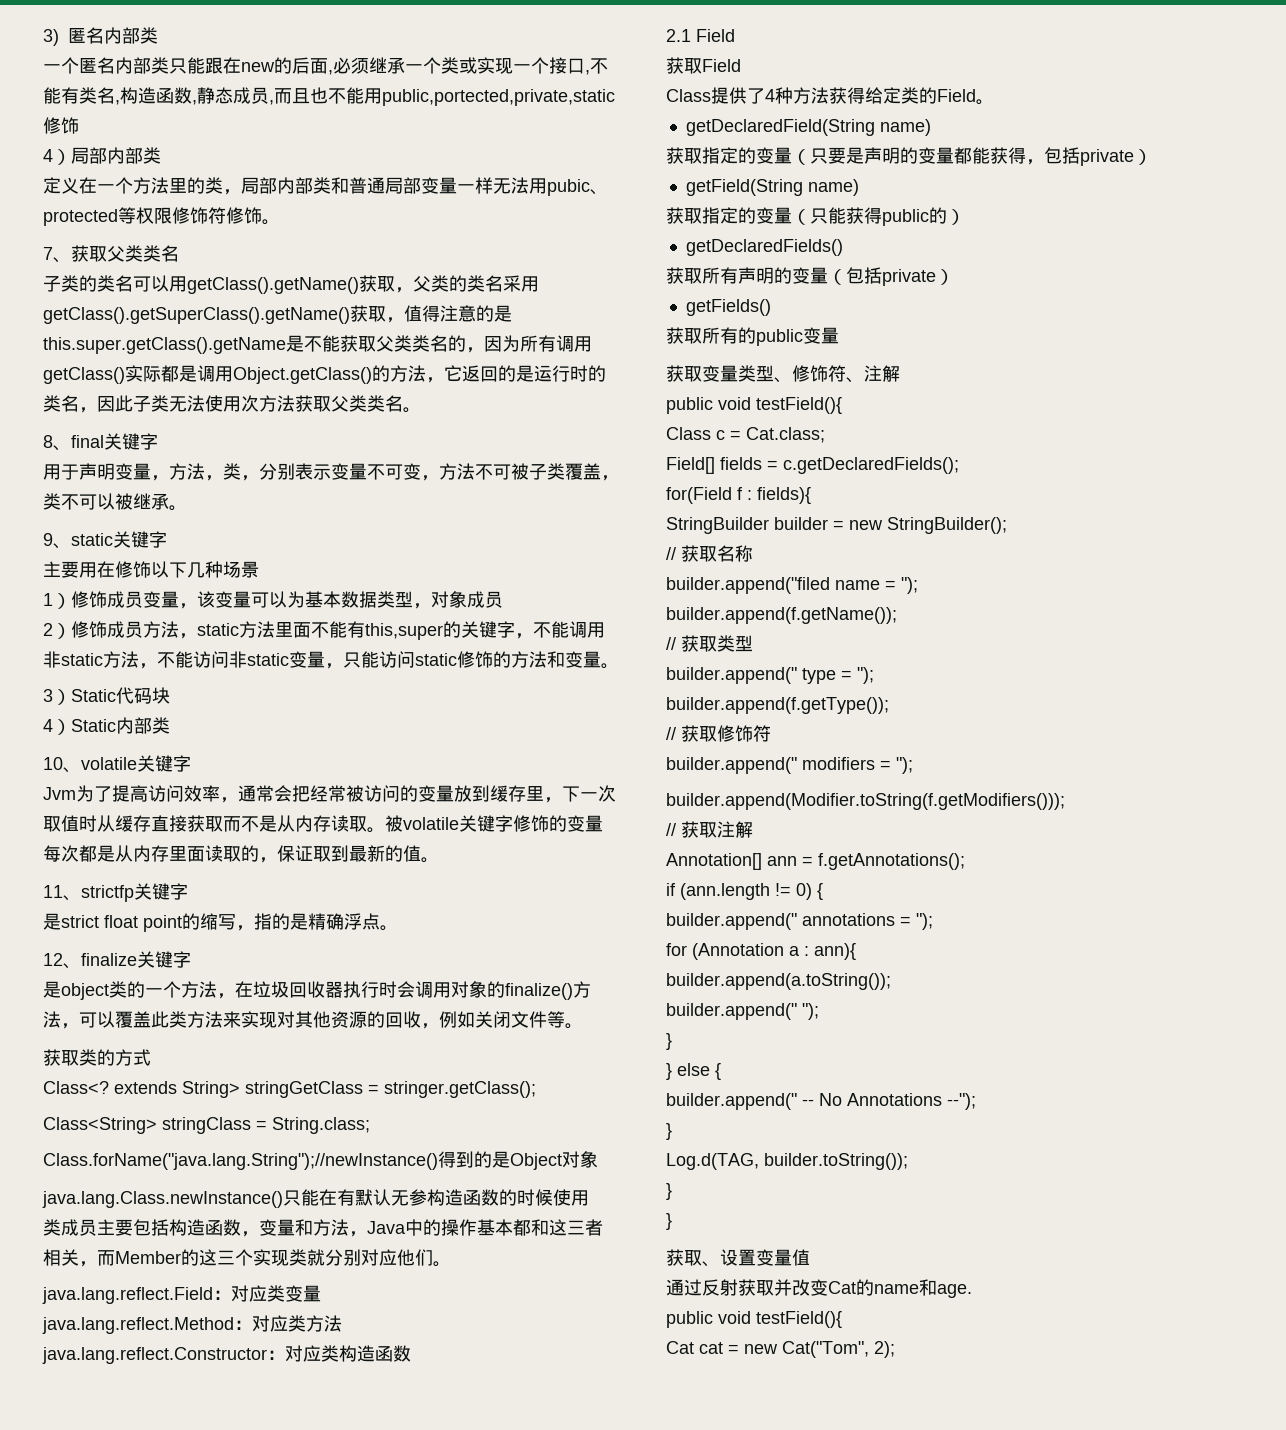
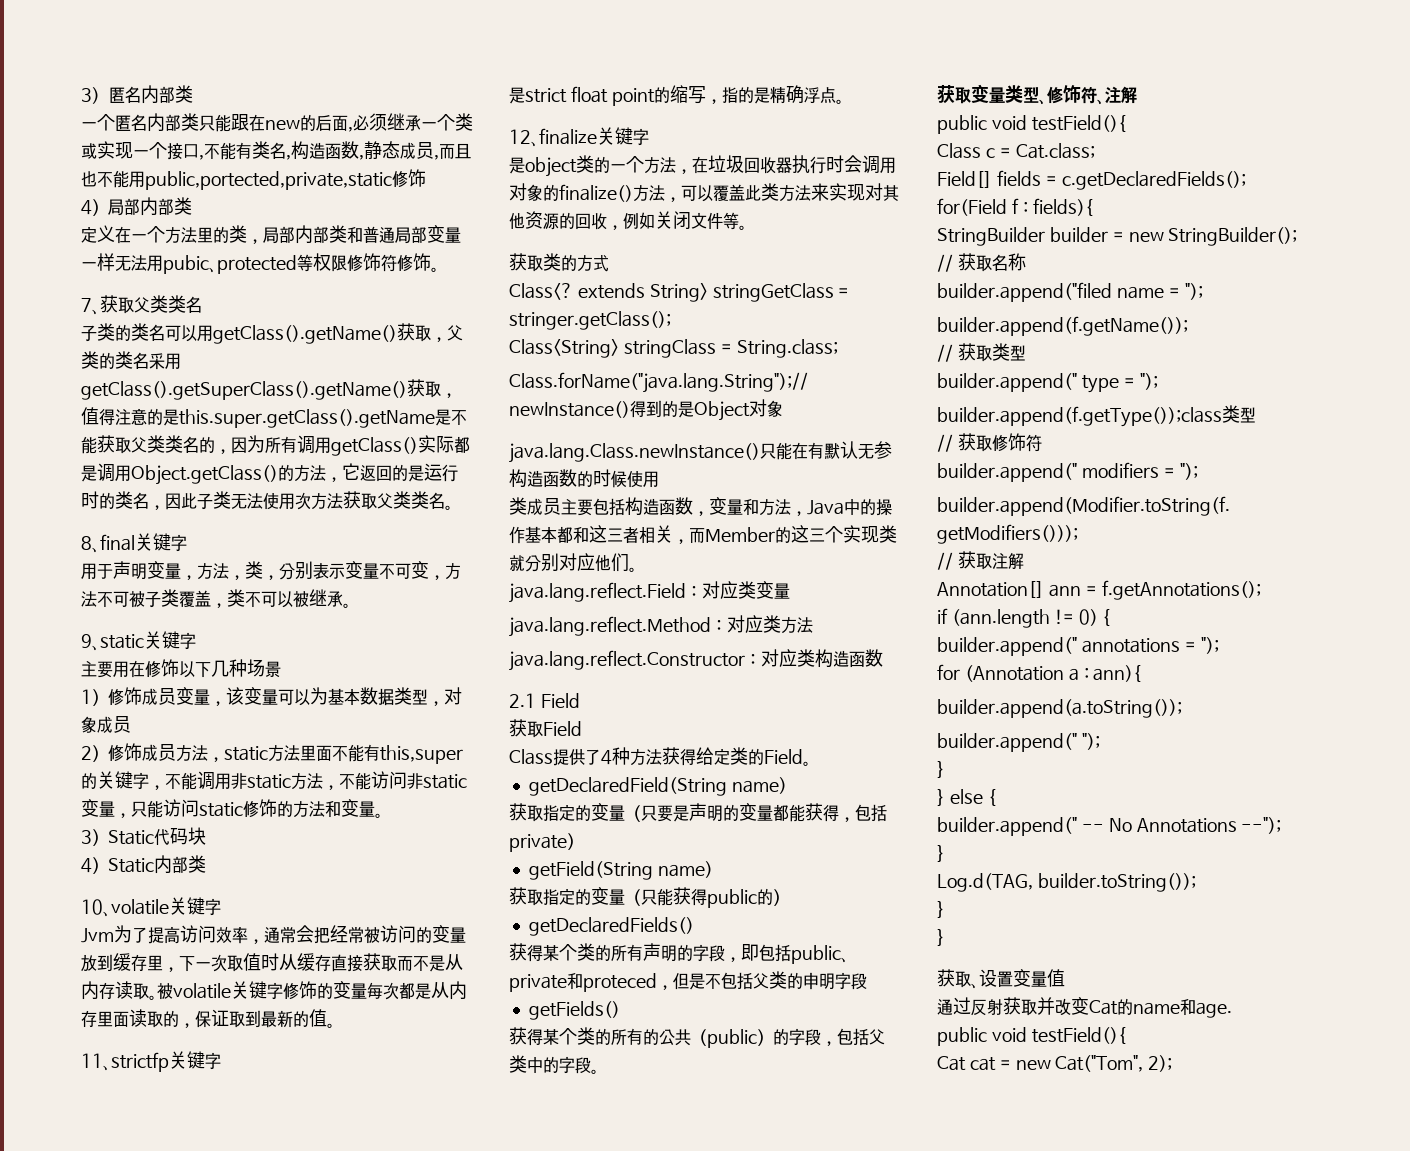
- 获取所有声明的变量（包括private）
+ 获得某个类的所有声明的字段，即包括public、private和proteced，但是不包括父类的申明字段
  getFields()
- 获取所有的public变量
+ 获得某个类的所有的公共（public）的字段，包括父类中的字段。
- builder.append(f.getType());
+ builder.append(f.getType());class类型

